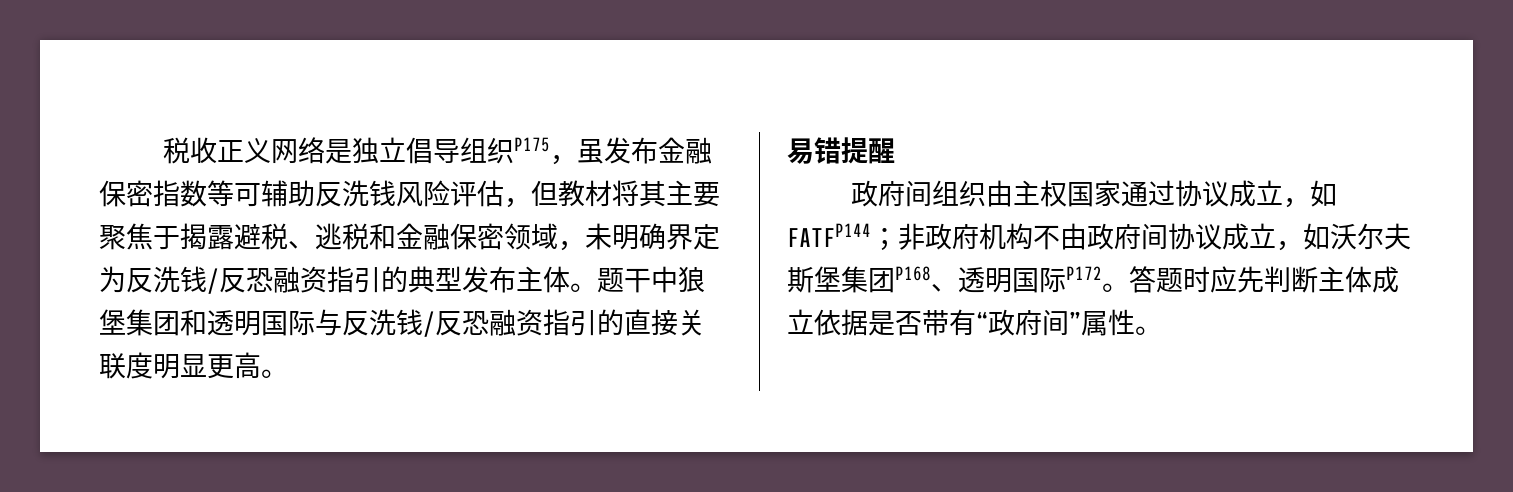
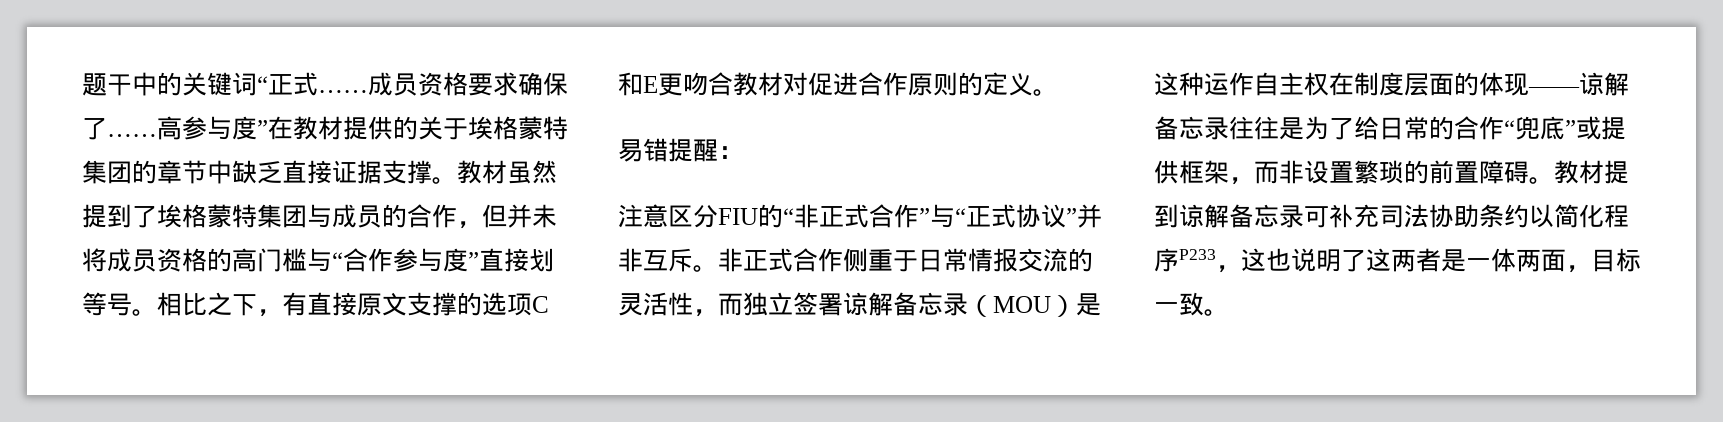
- 税收正义网络是独立倡导组织P175，虽发布金融保密指数等可辅助反洗钱风险评估，但教材将其主要聚焦于揭露避税、逃税和金融保密领域，未明确界定为反洗钱/反恐融资指引的典型发布主体。题干中狼堡集团和透明国际与反洗钱/反恐融资指引的直接关联度明显更高。
- 易错提醒
- 政府间组织由主权国家通过协议成立，如FATFP144；非政府机构不由政府间协议成立，如沃尔夫斯堡集团P168、透明国际P172。答题时应先判断主体成立依据是否带有“政府间”属性。
+ 题干中的关键词“正式……成员资格要求确保了……高参与度”在教材提供的关于埃格蒙特集团的章节中缺乏直接证据支撑。教材虽然提到了埃格蒙特集团与成员的合作，但并未将成员资格的高门槛与“合作参与度”直接划等号。相比之下，有直接原文支撑的选项C和E更吻合教材对促进合作原则的定义。
+ 易错提醒：
+ 注意区分FIU的“非正式合作”与“正式协议”并非互斥。非正式合作侧重于日常情报交流的灵活性，而独立签署谅解备忘录（MOU）是这种运作自主权在制度层面的体现——谅解备忘录往往是为了给日常的合作“兜底”或提供框架，而非设置繁琐的前置障碍。教材提到谅解备忘录可补充司法协助条约以简化程序P233，这也说明了这两者是一体两面，目标一致。

